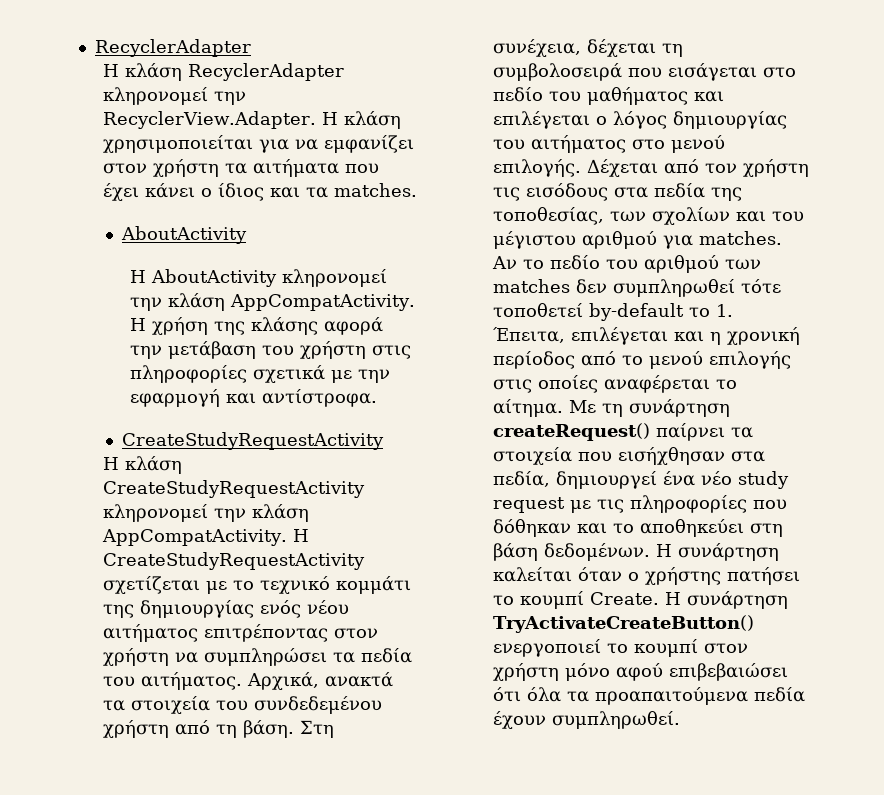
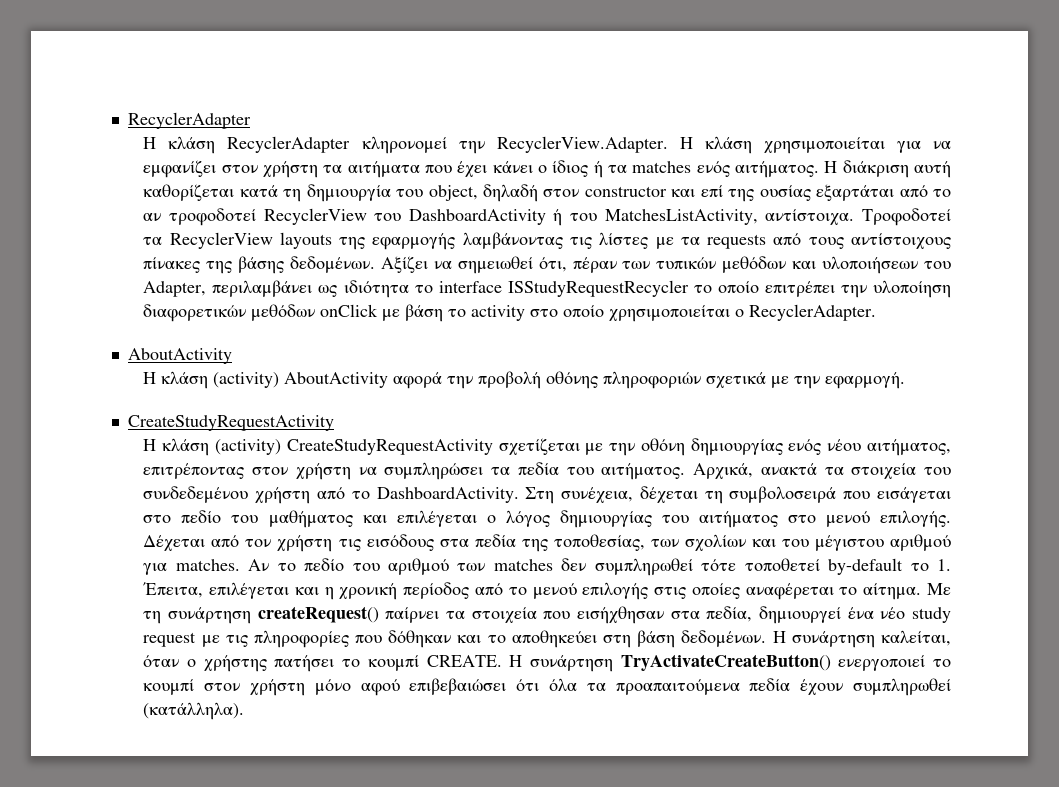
- H κλάση RecyclerAdapter κληρονομεί την RecyclerView.Adapter. Η κλάση χρησιμοποιείται για να εμφανίζει στον χρήστη τα αιτήματα που έχει κάνει ο ίδιος και τα matches.
+ H κλάση RecyclerAdapter κληρονομεί την RecyclerView.Adapter. Η κλάση χρησιμοποιείται για να εμφανίζει στον χρήστη τα αιτήματα που έχει κάνει ο ίδιος ή τα matches ενός αιτήματος. Η διάκριση αυτή καθορίζεται κατά τη δημιουργία του object, δηλαδή στον constructor και επί της ουσίας εξαρτάται από το αν τροφοδοτεί RecyclerView του DashboardActivity ή του MatchesListActivity, αντίστοιχα. Τροφοδοτεί τα RecyclerView layouts της εφαρμογής λαμβάνοντας τις λίστες με τα requests από τους αντίστοιχους πίνακες της βάσης δεδομένων. Αξίζει να σημειωθεί ότι, πέραν των τυπικών μεθόδων και υλοποιήσεων του Adapter, περιλαμβάνει ως ιδιότητα το interface ISStudyRequestRecycler το οποίο επιτρέπει την υλοποίηση διαφορετικών μεθόδων onClick με βάση το activity στο οποίο χρησιμοποιείται ο RecyclerAdapter.
  AboutActivity
- H AboutActivity κληρονομεί την κλάση AppCompatActivity. Η χρήση της κλάσης αφορά την μετάβαση του χρήστη στις πληροφορίες σχετικά με την εφαρμογή και αντίστροφα.
+ H κλάση (activity) AboutActivity αφορά την προβολή οθόνης πληροφοριών σχετικά με την εφαρμογή.
  CreateStudyRequestActivity
- Η κλάση CreateStudyRequestActivity κληρονομεί την κλάση AppCompatActivity. Η CreateStudyRequestActivity σχετίζεται με το τεχνικό κομμάτι της δημιουργίας ενός νέου αιτήματος επιτρέποντας στον χρήστη να συμπληρώσει τα πεδία του αιτήματος.
+ Η κλάση (activity) CreateStudyRequestActivity σχετίζεται με την οθόνη δημιουργίας ενός νέου αιτήματος, επιτρέποντας στον χρήστη να συμπληρώσει τα πεδία του αιτήματος.
- Αρχικά, ανακτά τα στοιχεία του συνδεδεμένου χρήστη από τη βάση.
+ Αρχικά, ανακτά τα στοιχεία του συνδεδεμένου χρήστη από το DashboardActivity.
- Η συνάρτηση καλείται όταν ο χρήστης πατήσει το κουμπί Create.
+ Η συνάρτηση καλείται, όταν ο χρήστης πατήσει το κουμπί CREATE.
- Η συνάρτηση TryActivateCreateButton() ενεργοποιεί το κουμπί στον χρήστη μόνο αφού επιβεβαιώσει ότι όλα τα προαπαιτούμενα πεδία έχουν συμπληρωθεί.
+ Η συνάρτηση TryActivateCreateButton() ενεργοποιεί το κουμπί στον χρήστη μόνο αφού επιβεβαιώσει ότι όλα τα προαπαιτούμενα πεδία έχουν συμπληρωθεί (κατάλληλα).

